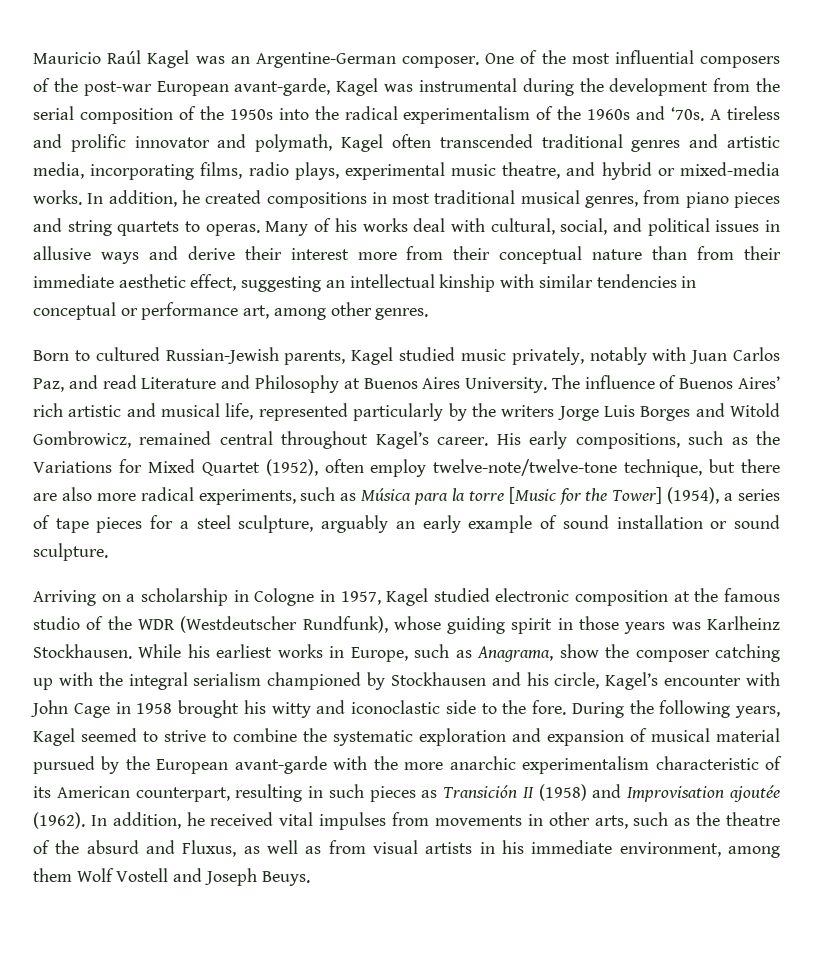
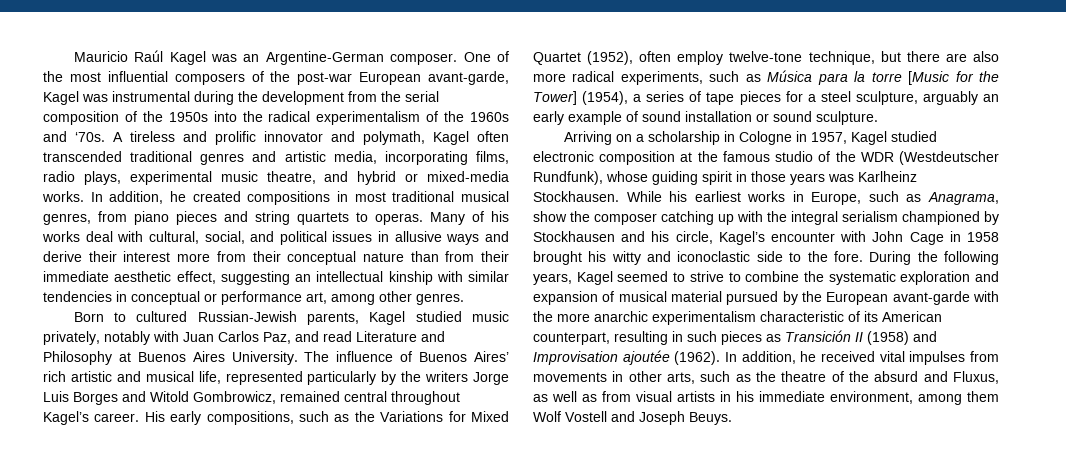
- His early compositions, such as the Variations for Mixed Quartet (1952), often employ twelve-note/twelve-tone technique, but there are also more radical experiments, such as Música para la torre [Music for the Tower] (1954), a series of tape pieces for a steel sculpture, arguably an early example of sound installation or sound sculpture.
+ His early compositions, such as the Variations for Mixed Quartet (1952), often employ twelve-tone technique, but there are also more radical experiments, such as Música para la torre [Music for the Tower] (1954), a series of tape pieces for a steel sculpture, arguably an early example of sound installation or sound sculpture.

